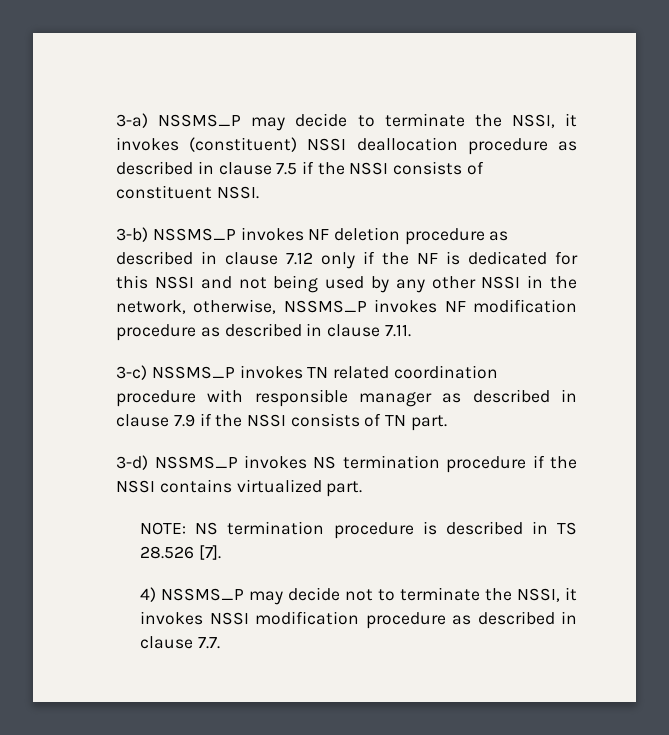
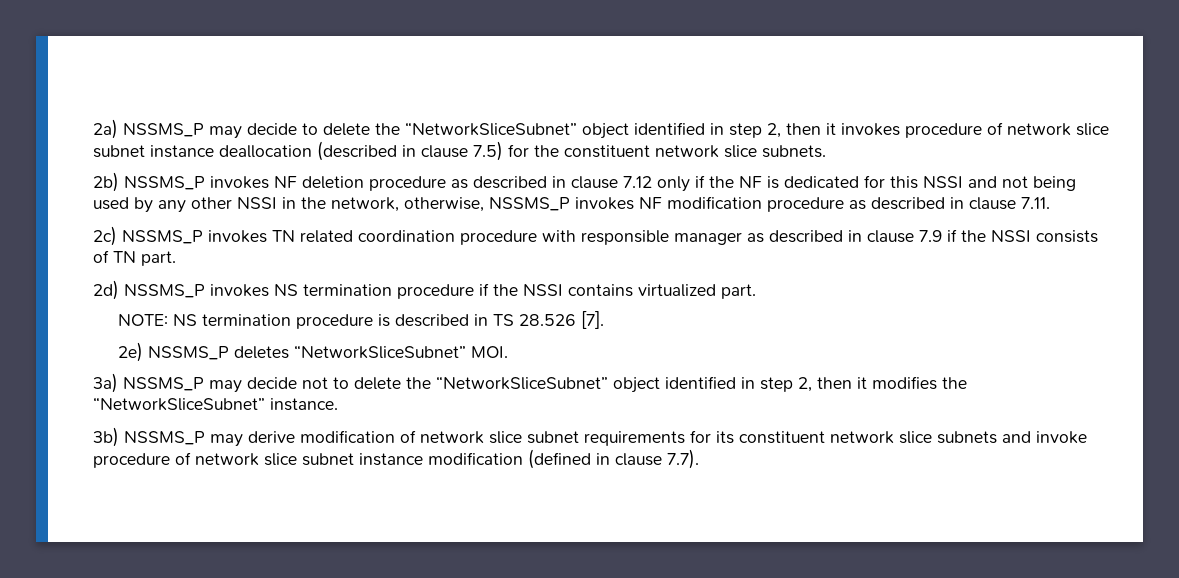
- 3-a) NSSMS_P may decide to terminate the NSSI, it invokes (constituent) NSSI deallocation procedure as described in clause 7.5 if the NSSI consists of constituent NSSI.
- 3-b) NSSMS_P invokes NF deletion procedure as described in clause 7.12 only if the NF is dedicated for this NSSI and not being used by any other NSSI in the network, otherwise, NSSMS_P invokes NF modification procedure as described in clause 7.11.
+ 2a) NSSMS_P may decide to delete the “NetworkSliceSubnet” object identified in step 2, then it invokes procedure of network slice subnet instance deallocation (described in clause 7.5) for the constituent network slice subnets.
+ 2b) NSSMS_P invokes NF deletion procedure as described in clause 7.12 only if the NF is dedicated for this NSSI and not being used by any other NSSI in the network, otherwise, NSSMS_P invokes NF modification procedure as described in clause 7.11.
- 3-c) NSSMS_P invokes TN related coordination procedure with responsible manager as described in clause 7.9 if the NSSI consists of TN part.
+ 2c) NSSMS_P invokes TN related coordination procedure with responsible manager as described in clause 7.9 if the NSSI consists of TN part.
- 3-d) NSSMS_P invokes NS termination procedure if the NSSI contains virtualized part.
+ 2d) NSSMS_P invokes NS termination procedure if the NSSI contains virtualized part.
- 4) NSSMS_P may decide not to terminate the NSSI, it invokes NSSI modification procedure as described in clause 7.7.
+ 2e) NSSMS_P deletes “NetworkSliceSubnet” MOI.
+ 3a) NSSMS_P may decide not to delete the “NetworkSliceSubnet” object identified in step 2, then it modifies the “NetworkSliceSubnet” instance.
+ 3b) NSSMS_P may derive modification of network slice subnet requirements for its constituent network slice subnets and invoke procedure of network slice subnet instance modification (defined in clause 7.7).

